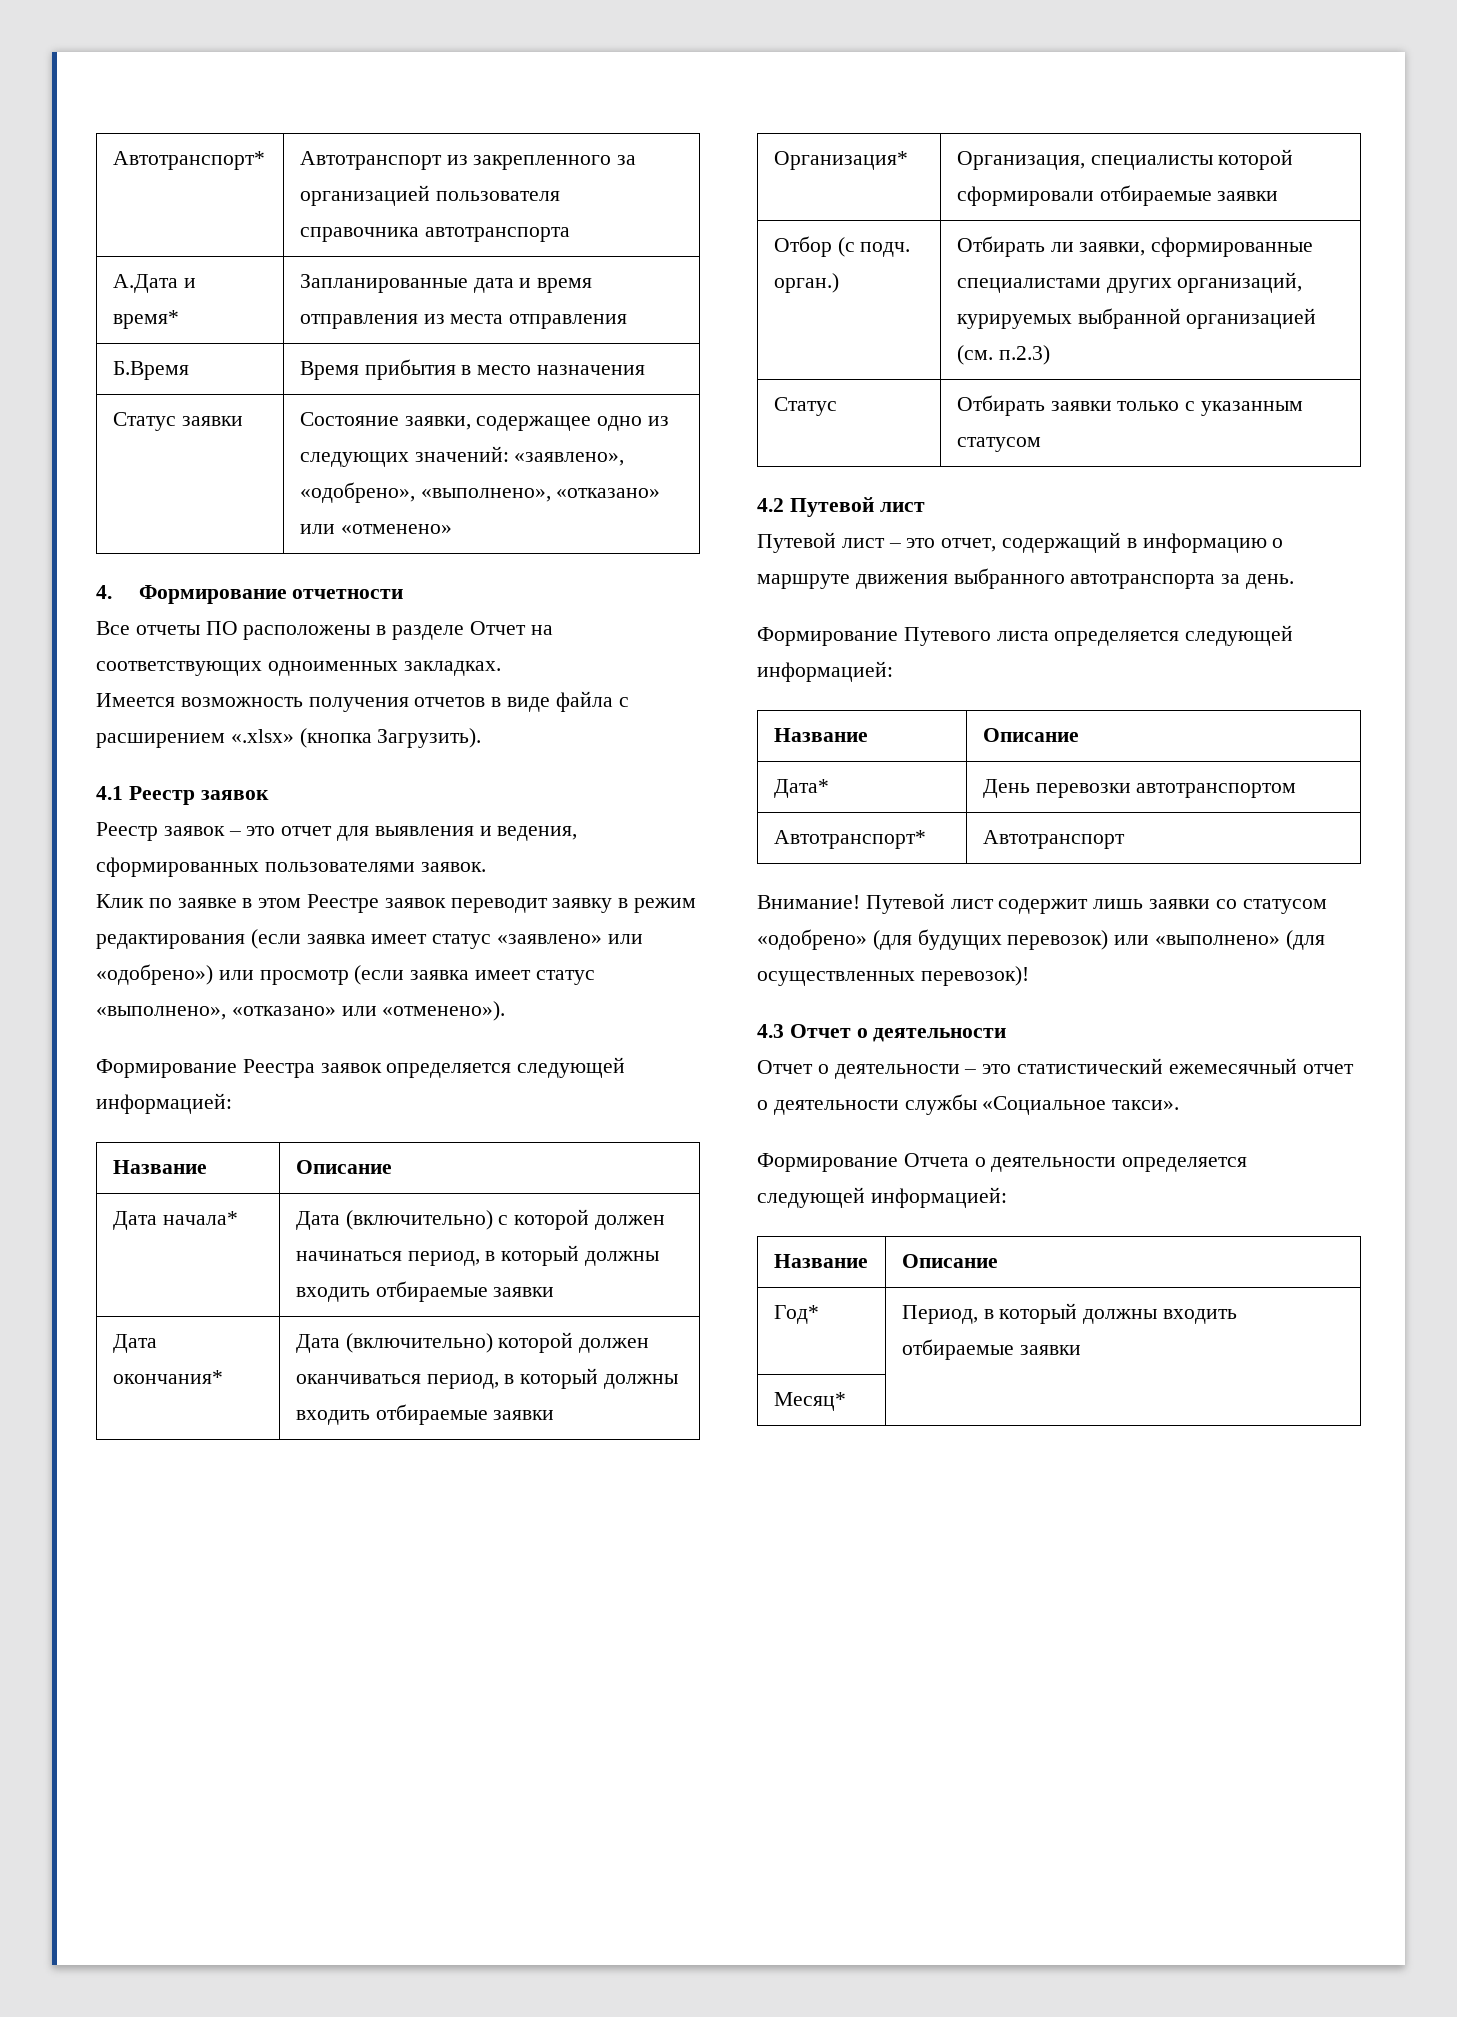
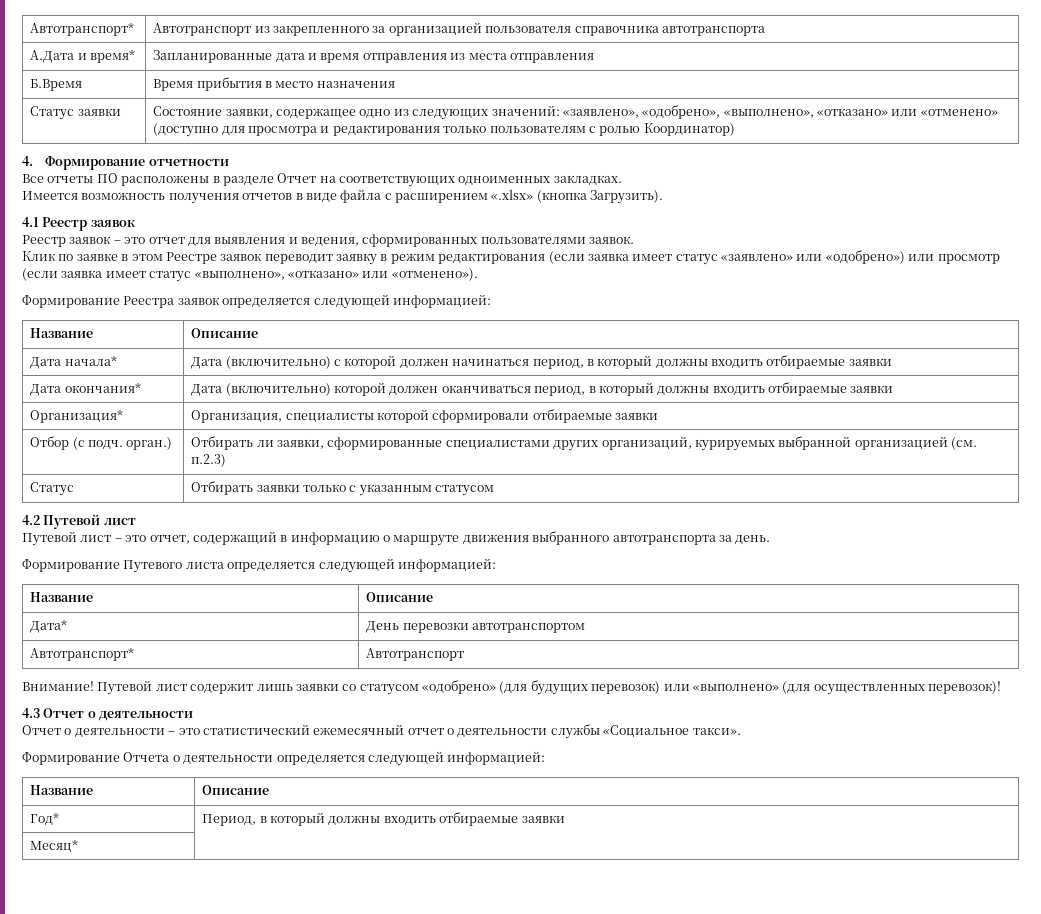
- Статус заявки | Состояние заявки, содержащее одно из следующих значений: «заявлено», «одобрено», «выполнено», «отказано» или «отменено»
+ Статус заявки | Состояние заявки, содержащее одно из следующих значений: «заявлено», «одобрено», «выполнено», «отказано» или «отменено» (доступно для просмотра и редактирования только пользователям с ролью Координатор)

